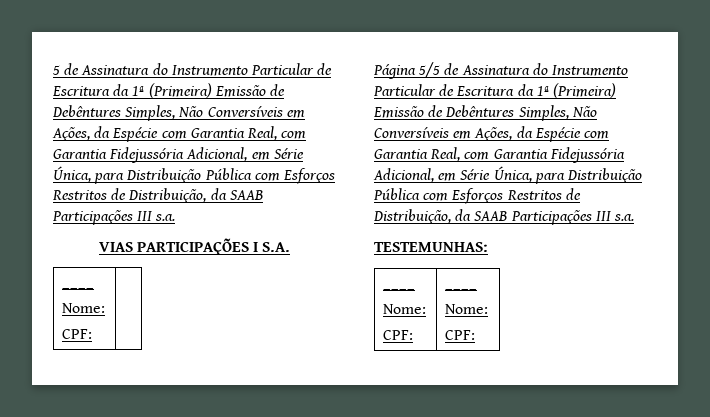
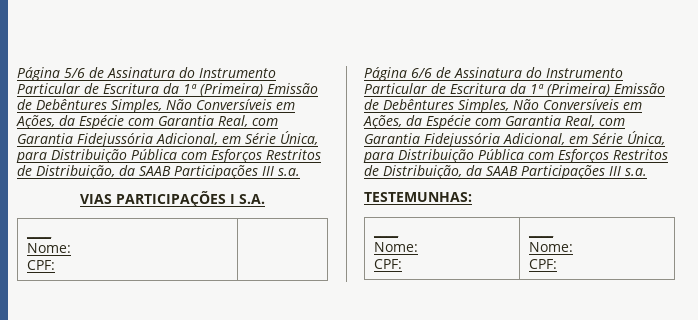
- 5 de Assinatura do Instrumento Particular de Escritura da 1ª (Primeira) Emissão de Debêntures Simples, Não Conversíveis em Ações, da Espécie com Garantia Real, com Garantia Fidejussória Adicional, em Série Única, para Distribuição Pública com Esforços Restritos de Distribuição, da SAAB Participações III s.a.
+ Página 5/6 de Assinatura do Instrumento Particular de Escritura da 1ª (Primeira) Emissão de Debêntures Simples, Não Conversíveis em Ações, da Espécie com Garantia Real, com Garantia Fidejussória Adicional, em Série Única, para Distribuição Pública com Esforços Restritos de Distribuição, da SAAB Participações III s.a.
- Página 5/5 de Assinatura do Instrumento Particular de Escritura da 1ª (Primeira) Emissão de Debêntures Simples, Não Conversíveis em Ações, da Espécie com Garantia Real, com Garantia Fidejussória Adicional, em Série Única, para Distribuição Pública com Esforços Restritos de Distribuição, da SAAB Participações III s.a.
+ Página 6/6 de Assinatura do Instrumento Particular de Escritura da 1ª (Primeira) Emissão de Debêntures Simples, Não Conversíveis em Ações, da Espécie com Garantia Real, com Garantia Fidejussória Adicional, em Série Única, para Distribuição Pública com Esforços Restritos de Distribuição, da SAAB Participações III s.a.

